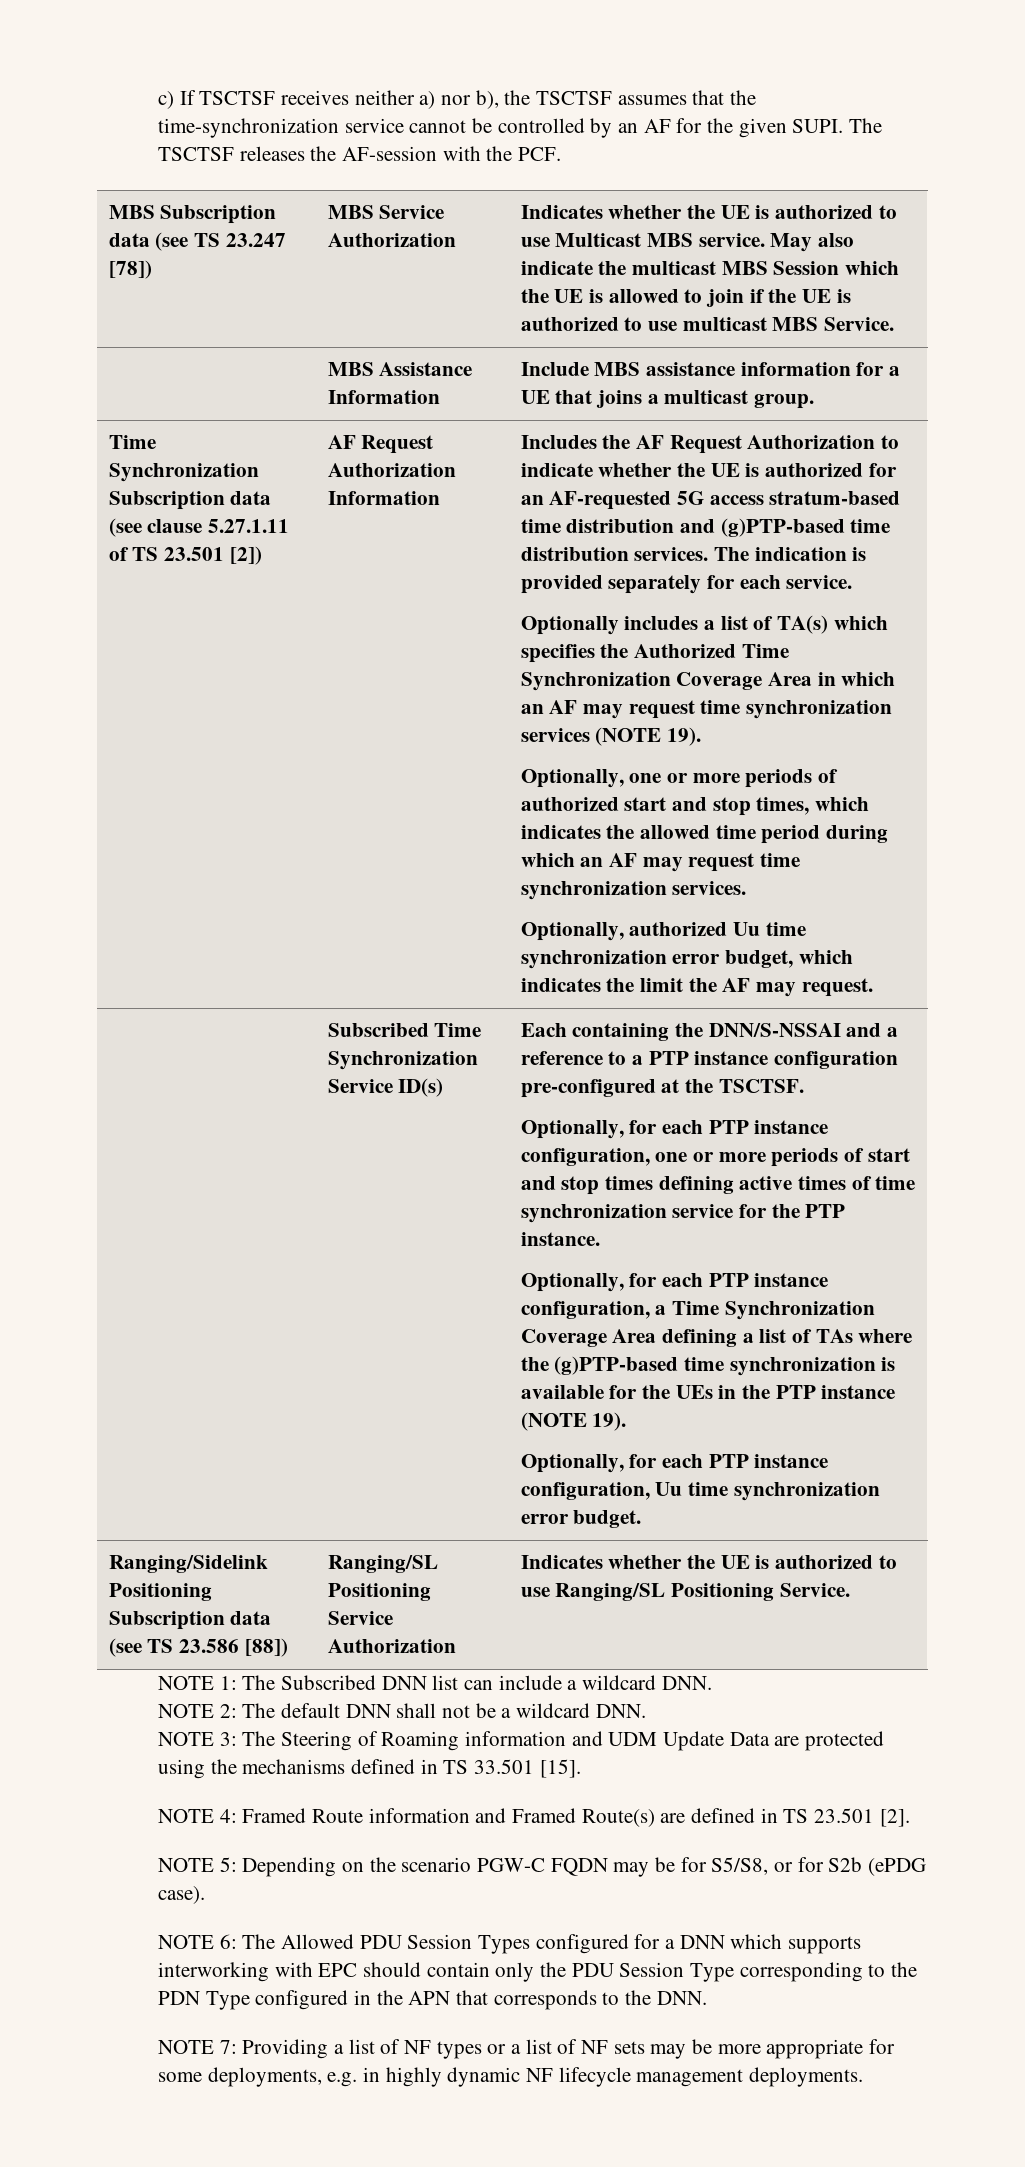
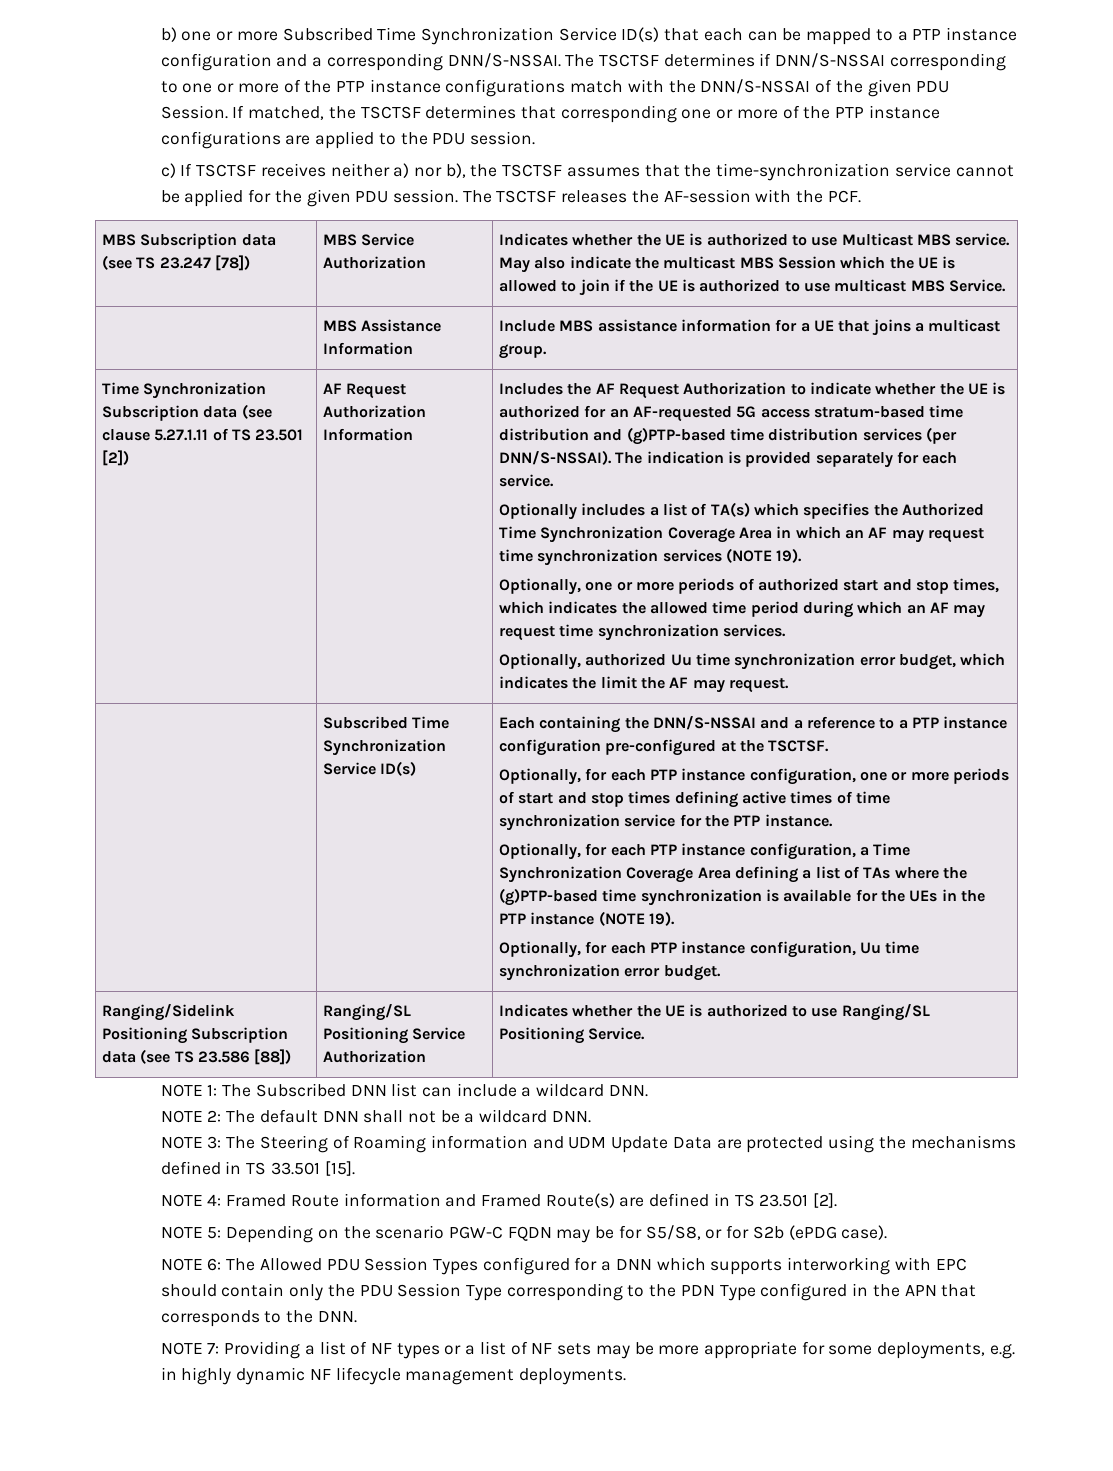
+ b) one or more Subscribed Time Synchronization Service ID(s) that each can be mapped to a PTP instance configuration and a corresponding DNN/S-NSSAI. The TSCTSF determines if DNN/S-NSSAI corresponding to one or more of the PTP instance configurations match with the DNN/S-NSSAI of the given PDU Session. If matched, the TSCTSF determines that corresponding one or more of the PTP instance configurations are applied to the PDU session.
- c) If TSCTSF receives neither a) nor b), the TSCTSF assumes that the time-synchronization service cannot be controlled by an AF for the given SUPI.
+ c) If TSCTSF receives neither a) nor b), the TSCTSF assumes that the time-synchronization service cannot be applied for the given PDU session.
- Includes the AF Request Authorization to indicate whether the UE is authorized for an AF-requested 5G access stratum-based time distribution and (g)PTP-based time distribution services.
+ Includes the AF Request Authorization to indicate whether the UE is authorized for an AF-requested 5G access stratum-based time distribution and (g)PTP-based time distribution services (per DNN/S-NSSAI).

